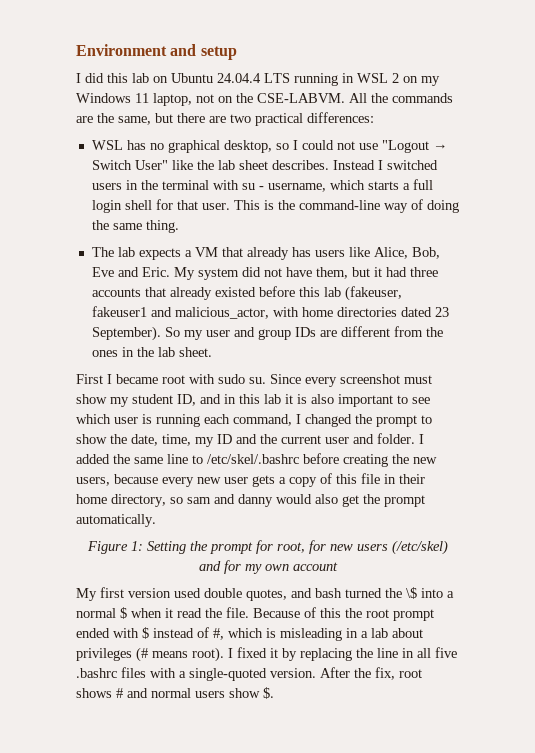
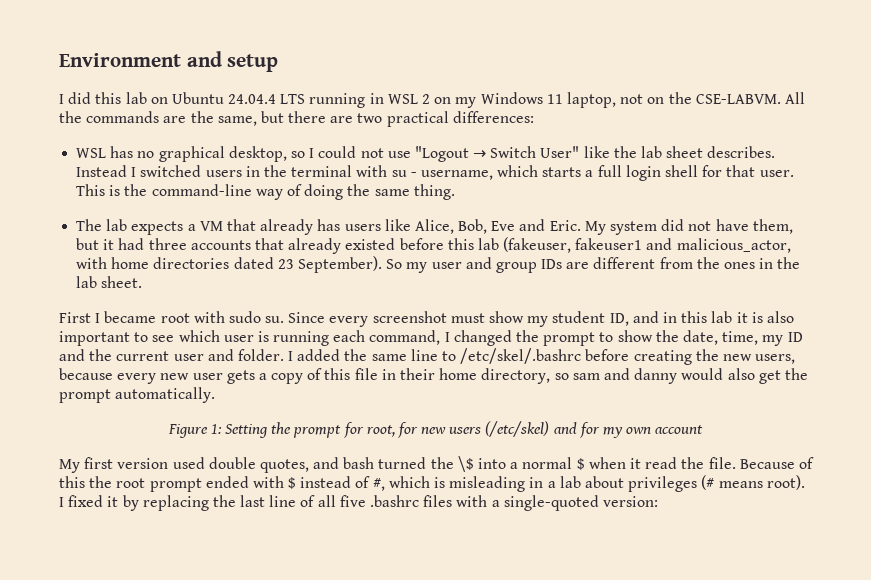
- I fixed it by replacing the line in all five .bashrc files with a single-quoted version. After the fix, root shows # and normal users show $.
+ I fixed it by replacing the last line of all five .bashrc files with a single-quoted version:

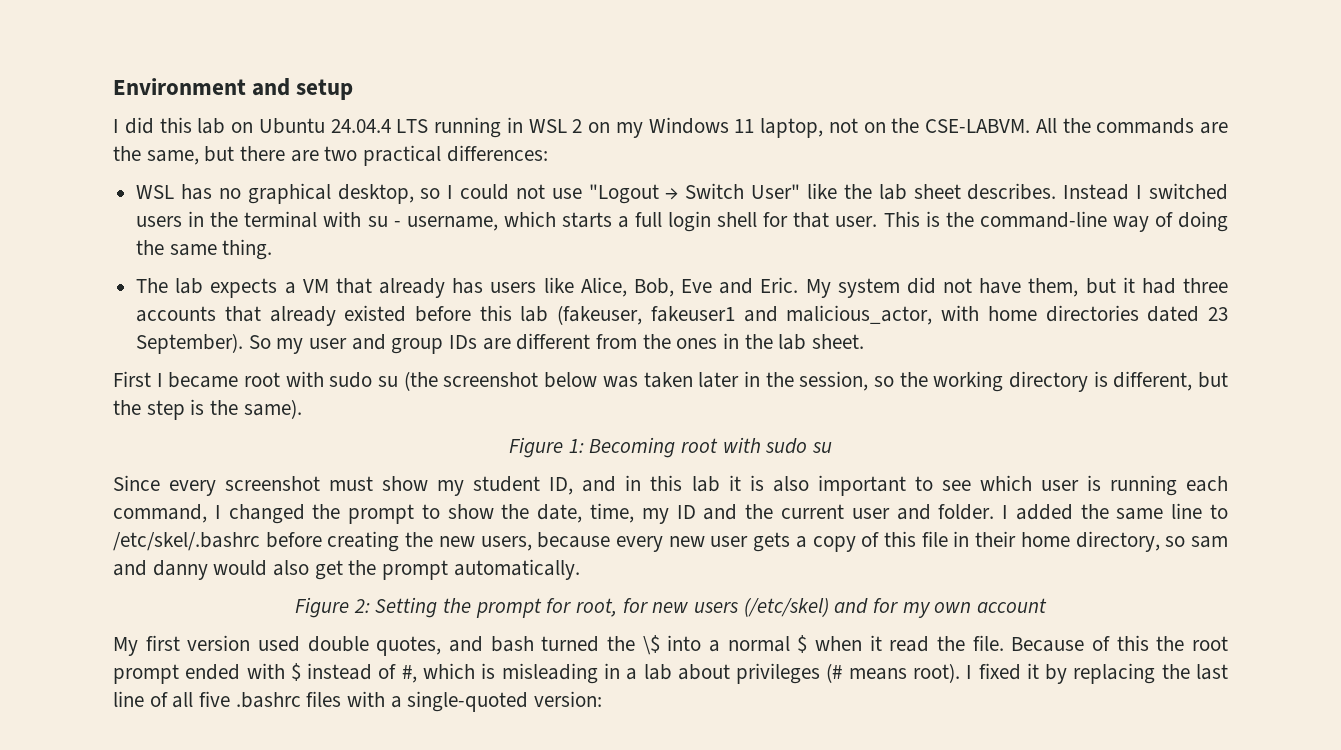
- First I became root with sudo su. Since every screenshot must show my student ID, and in this lab it is also important to see which user is running each command, I changed the prompt to show the date, time, my ID and the current user and folder.
+ First I became root with sudo su (the screenshot below was taken later in the session, so the working directory is different, but the step is the same).
+ Figure 1: Becoming root with sudo su
+ Since every screenshot must show my student ID, and in this lab it is also important to see which user is running each command, I changed the prompt to show the date, time, my ID and the current user and folder.
- Figure 1: Setting the prompt for root, for new users (/etc/skel) and for my own account
+ Figure 2: Setting the prompt for root, for new users (/etc/skel) and for my own account

